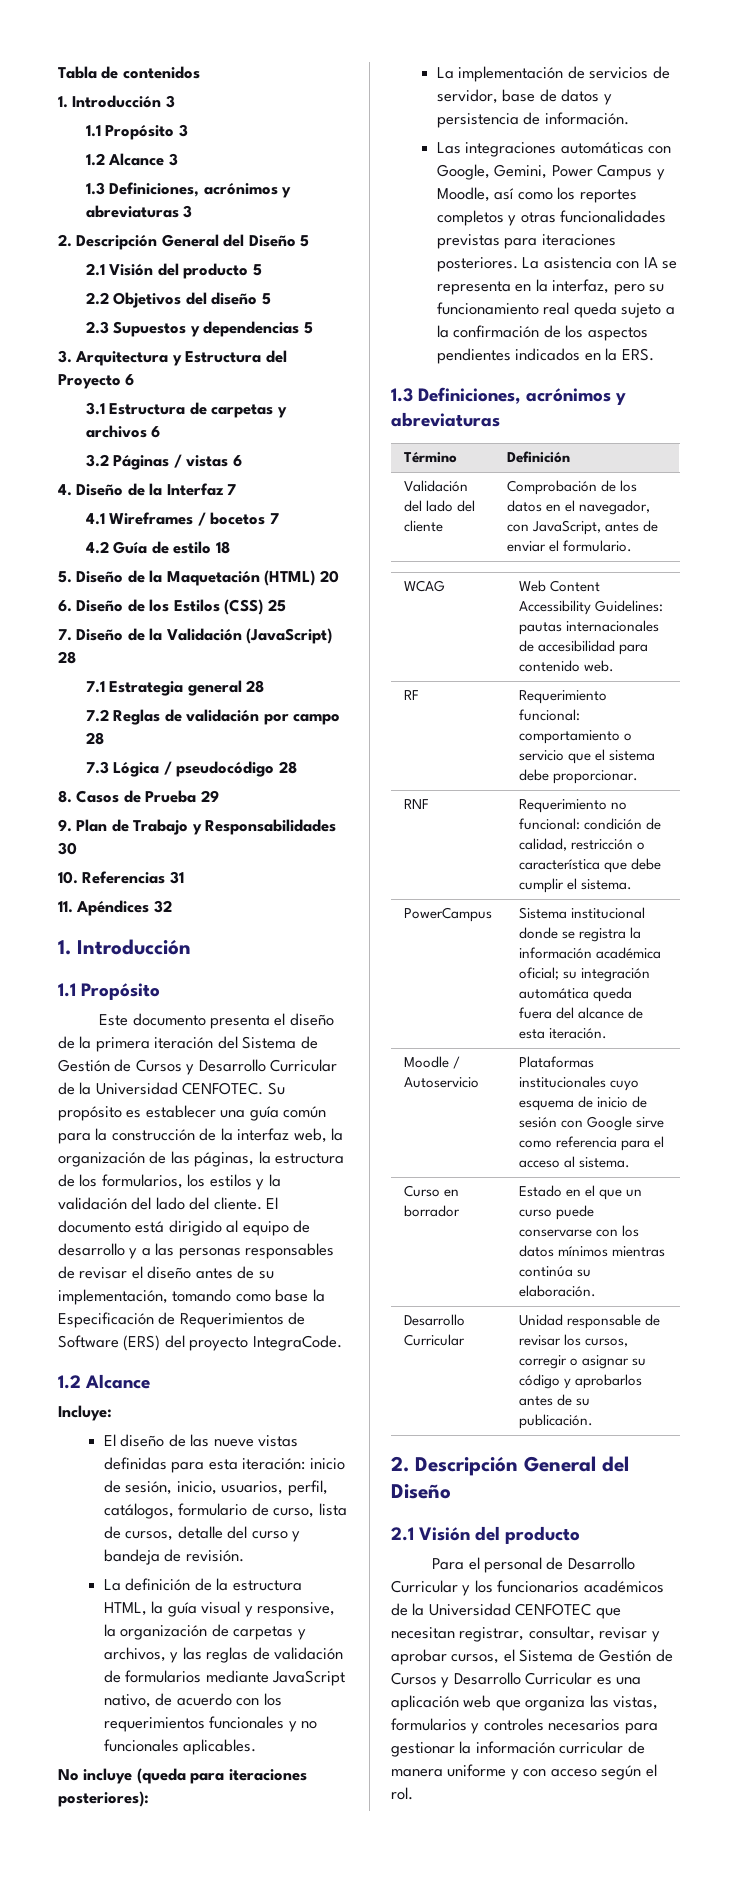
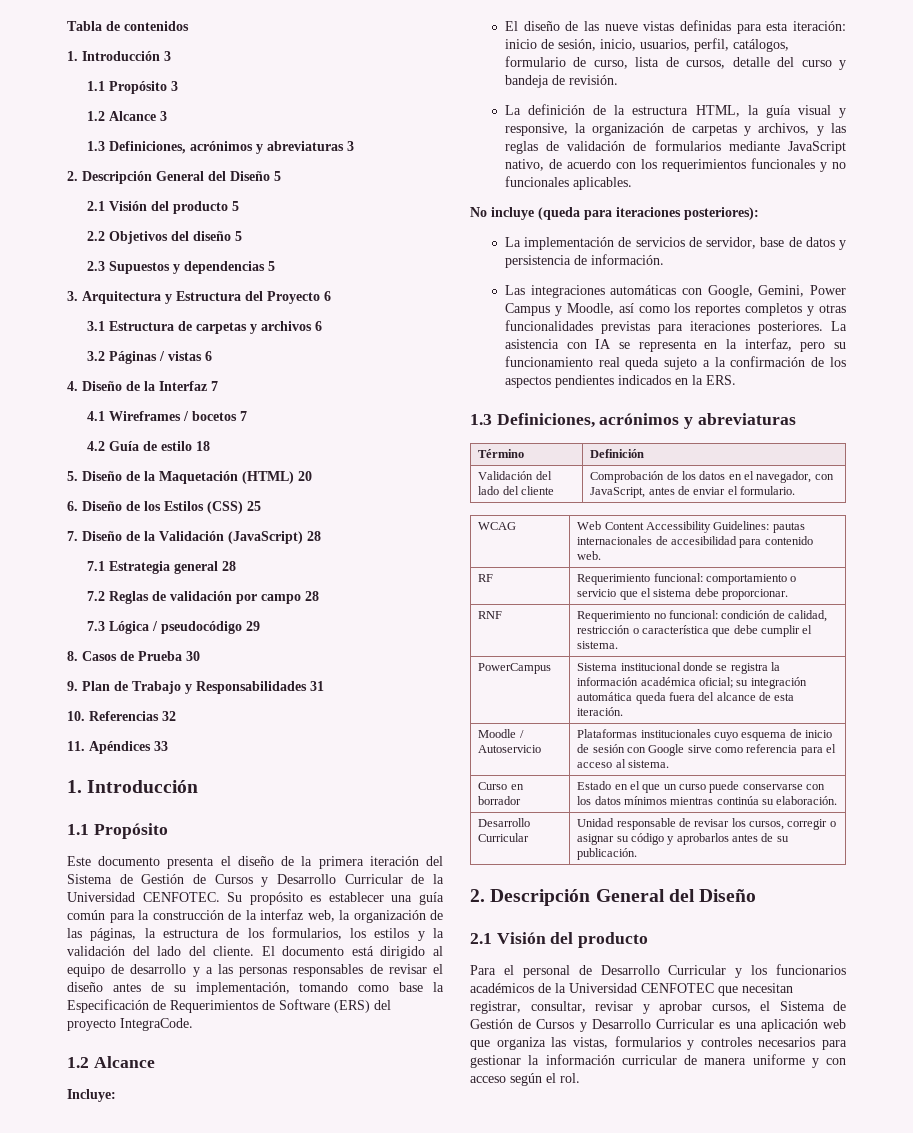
- 7.3 Lógica / pseudocódigo 28
+ 7.3 Lógica / pseudocódigo 29
- 8. Casos de Prueba 29
+ 8. Casos de Prueba 30
- 9. Plan de Trabajo y Responsabilidades 30
+ 9. Plan de Trabajo y Responsabilidades 31
- 10. Referencias 31
+ 10. Referencias 32
- 11. Apéndices 32
+ 11. Apéndices 33

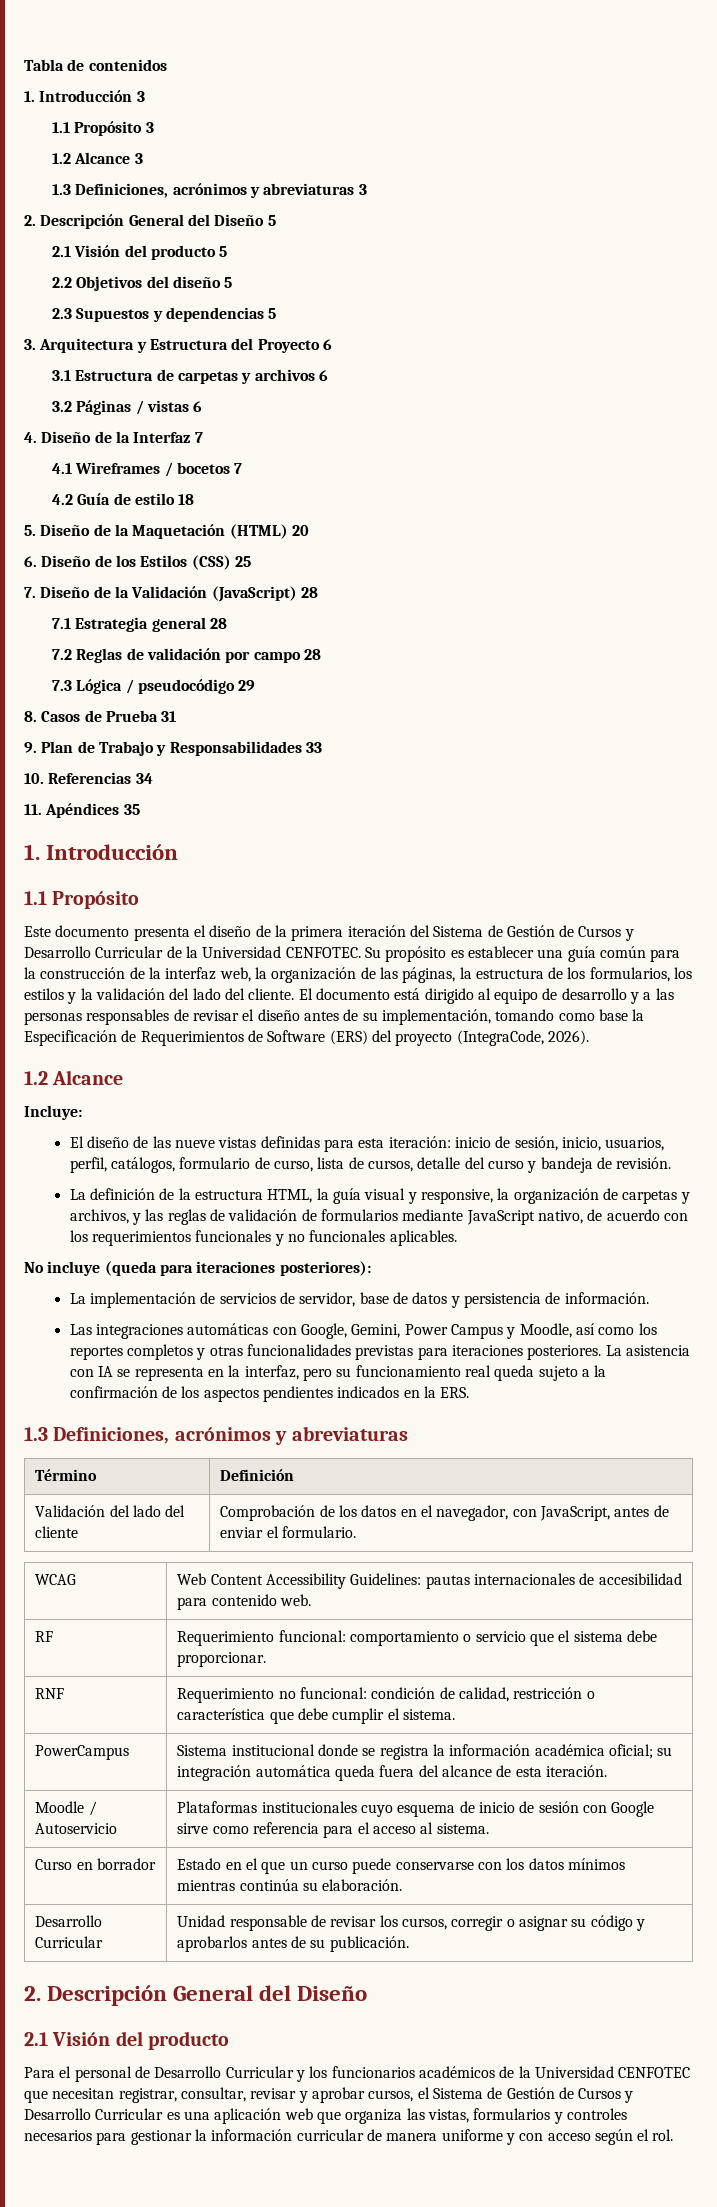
- 8. Casos de Prueba 30
+ 8. Casos de Prueba 31
- 9. Plan de Trabajo y Responsabilidades 31
+ 9. Plan de Trabajo y Responsabilidades 33
- 10. Referencias 32
+ 10. Referencias 34
- 11. Apéndices 33
+ 11. Apéndices 35
- El documento está dirigido al equipo de desarrollo y a las personas responsables de revisar el diseño antes de su implementación, tomando como base la Especificación de Requerimientos de Software (ERS) del proyecto IntegraCode.
+ El documento está dirigido al equipo de desarrollo y a las personas responsables de revisar el diseño antes de su implementación, tomando como base la Especificación de Requerimientos de Software (ERS) del proyecto (IntegraCode, 2026).

